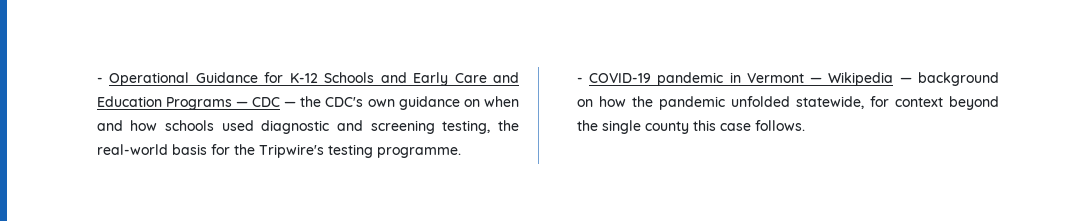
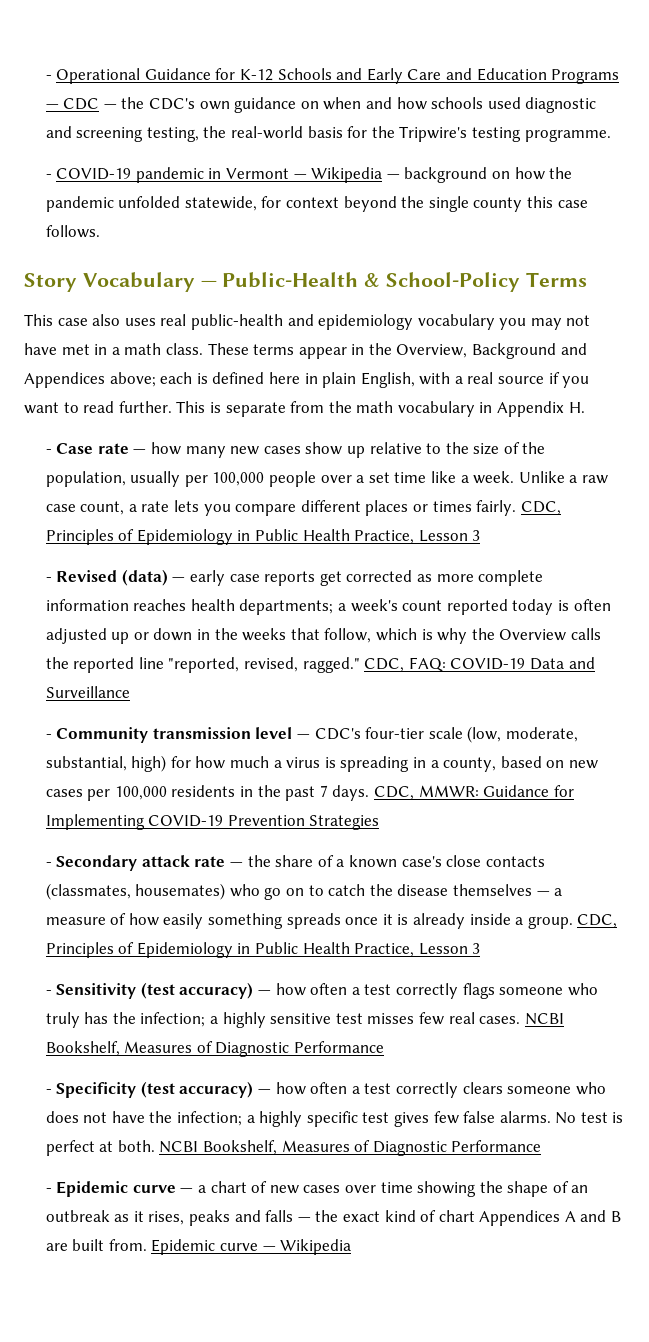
+ Story Vocabulary — Public-Health & School-Policy Terms
+ This case also uses real public-health and epidemiology vocabulary you may not have met in a math class. These terms appear in the Overview, Background and Appendices above; each is defined here in plain English, with a real source if you want to read further. This is separate from the math vocabulary in Appendix H.
+ - Case rate — how many new cases show up relative to the size of the population, usually per 100,000 people over a set time like a week. Unlike a raw case count, a rate lets you compare different places or times fairly. CDC, Principles of Epidemiology in Public Health Practice, Lesson 3
+ - Revised (data) — early case reports get corrected as more complete information reaches health departments; a week's count reported today is often adjusted up or down in the weeks that follow, which is why the Overview calls the reported line "reported, revised, ragged." CDC, FAQ: COVID-19 Data and Surveillance
+ - Community transmission level — CDC's four-tier scale (low, moderate, substantial, high) for how much a virus is spreading in a county, based on new cases per 100,000 residents in the past 7 days. CDC, MMWR: Guidance for Implementing COVID-19 Prevention Strategies
+ - Secondary attack rate — the share of a known case's close contacts (classmates, housemates) who go on to catch the disease themselves — a measure of how easily something spreads once it is already inside a group. CDC, Principles of Epidemiology in Public Health Practice, Lesson 3
+ - Sensitivity (test accuracy) — how often a test correctly flags someone who truly has the infection; a highly sensitive test misses few real cases. NCBI Bookshelf, Measures of Diagnostic Performance
+ - Specificity (test accuracy) — how often a test correctly clears someone who does not have the infection; a highly specific test gives few false alarms. No test is perfect at both. NCBI Bookshelf, Measures of Diagnostic Performance
+ - Epidemic curve — a chart of new cases over time showing the shape of an outbreak as it rises, peaks and falls — the exact kind of chart Appendices A and B are built from. Epidemic curve — Wikipedia

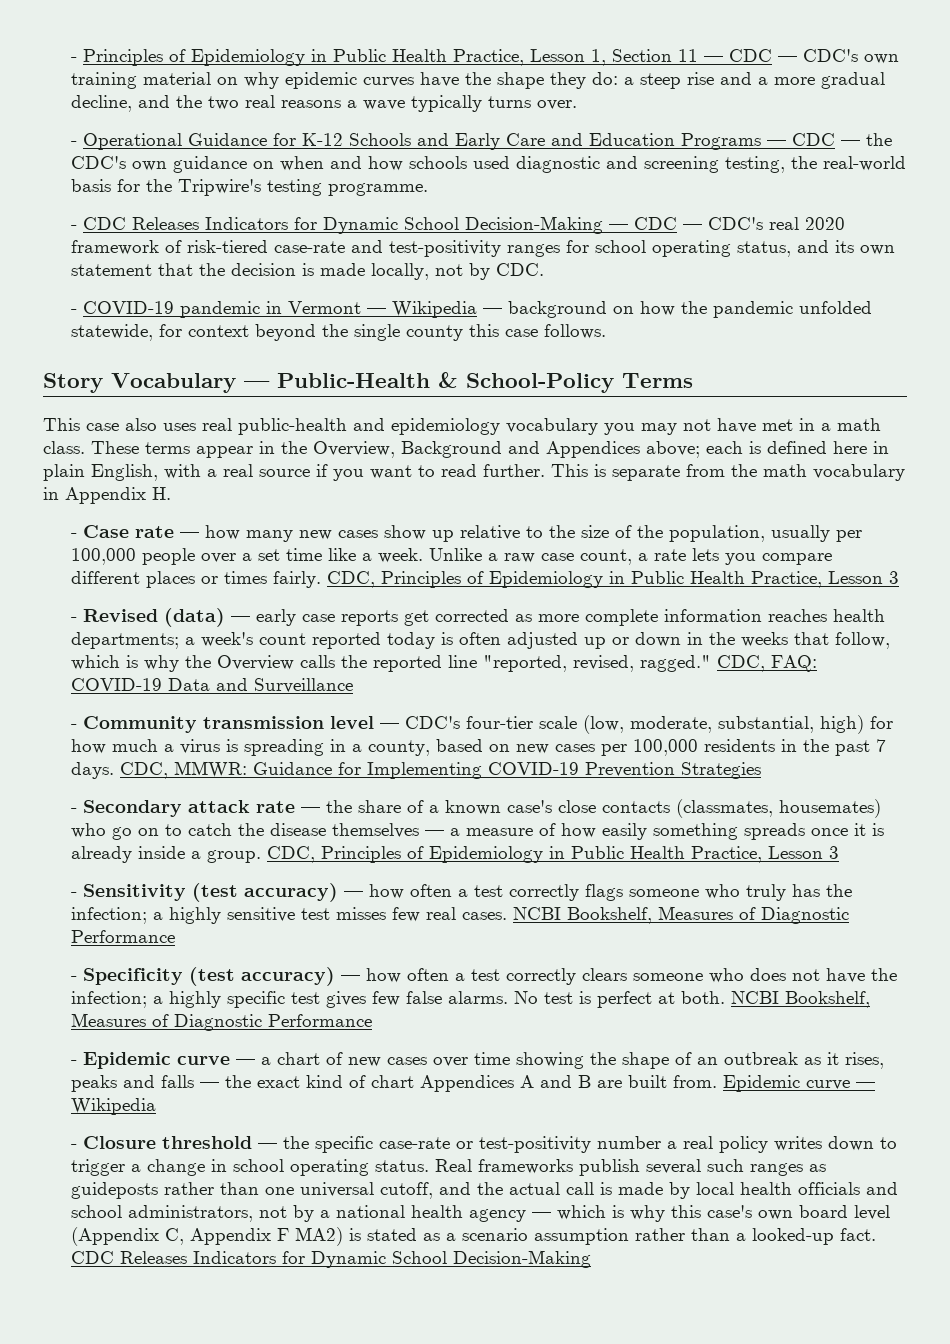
+ - Principles of Epidemiology in Public Health Practice, Lesson 1, Section 11 — CDC — CDC's own training material on why epidemic curves have the shape they do: a steep rise and a more gradual decline, and the two real reasons a wave typically turns over.
+ - CDC Releases Indicators for Dynamic School Decision-Making — CDC — CDC's real 2020 framework of risk-tiered case-rate and test-positivity ranges for school operating status, and its own statement that the decision is made locally, not by CDC.
+ - Closure threshold — the specific case-rate or test-positivity number a real policy writes down to trigger a change in school operating status. Real frameworks publish several such ranges as guideposts rather than one universal cutoff, and the actual call is made by local health officials and school administrators, not by a national health agency — which is why this case's own board level (Appendix C, Appendix F MA2) is stated as a scenario assumption rather than a looked-up fact. CDC Releases Indicators for Dynamic School Decision-Making

